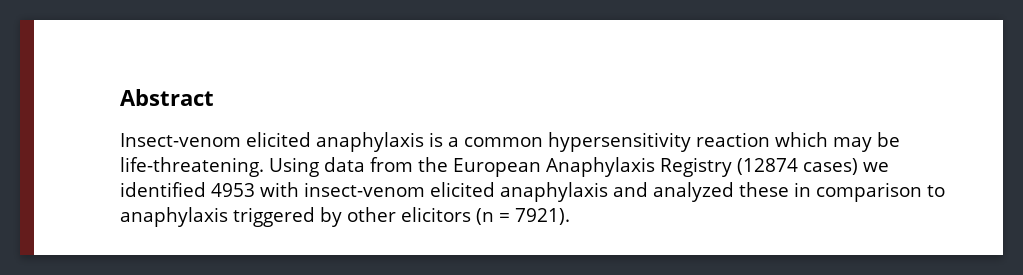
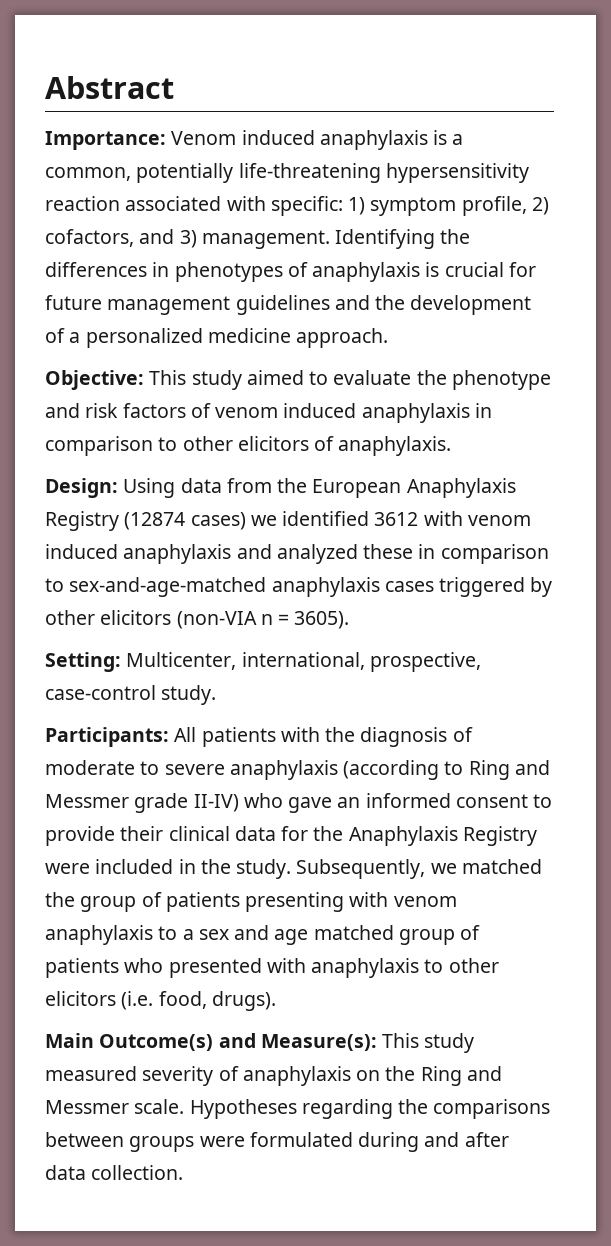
- Insect-venom elicited anaphylaxis is a common hypersensitivity reaction which may be life-threatening. Using data from the European Anaphylaxis Registry (12874 cases) we identified 4953 with insect-venom elicited anaphylaxis and analyzed these in comparison to anaphylaxis triggered by other elicitors (n = 7921).
+ Importance: Venom induced anaphylaxis is a common, potentially life-threatening hypersensitivity reaction associated with specific: 1) symptom profile, 2) cofactors, and 3) management. Identifying the differences in phenotypes of anaphylaxis is crucial for future management guidelines and the development of a personalized medicine approach.
+ Objective: This study aimed to evaluate the phenotype and risk factors of venom induced anaphylaxis in comparison to other elicitors of anaphylaxis.
+ Design: Using data from the European Anaphylaxis Registry (12874 cases) we identified 3612 with venom induced anaphylaxis and analyzed these in comparison to sex-and-age-matched anaphylaxis cases triggered by other elicitors (non-VIA n = 3605).
+ Setting: Multicenter, international, prospective, case-control study.
+ Participants: All patients with the diagnosis of moderate to severe anaphylaxis (according to Ring and Messmer grade II-IV) who gave an informed consent to provide their clinical data for the Anaphylaxis Registry were included in the study. Subsequently, we matched the group of patients presenting with venom anaphylaxis to a sex and age matched group of patients who presented with anaphylaxis to other elicitors (i.e. food, drugs).
+ Main Outcome(s) and Measure(s): This study measured severity of anaphylaxis on the Ring and Messmer scale. Hypotheses regarding the comparisons between groups were formulated during and after data collection.

